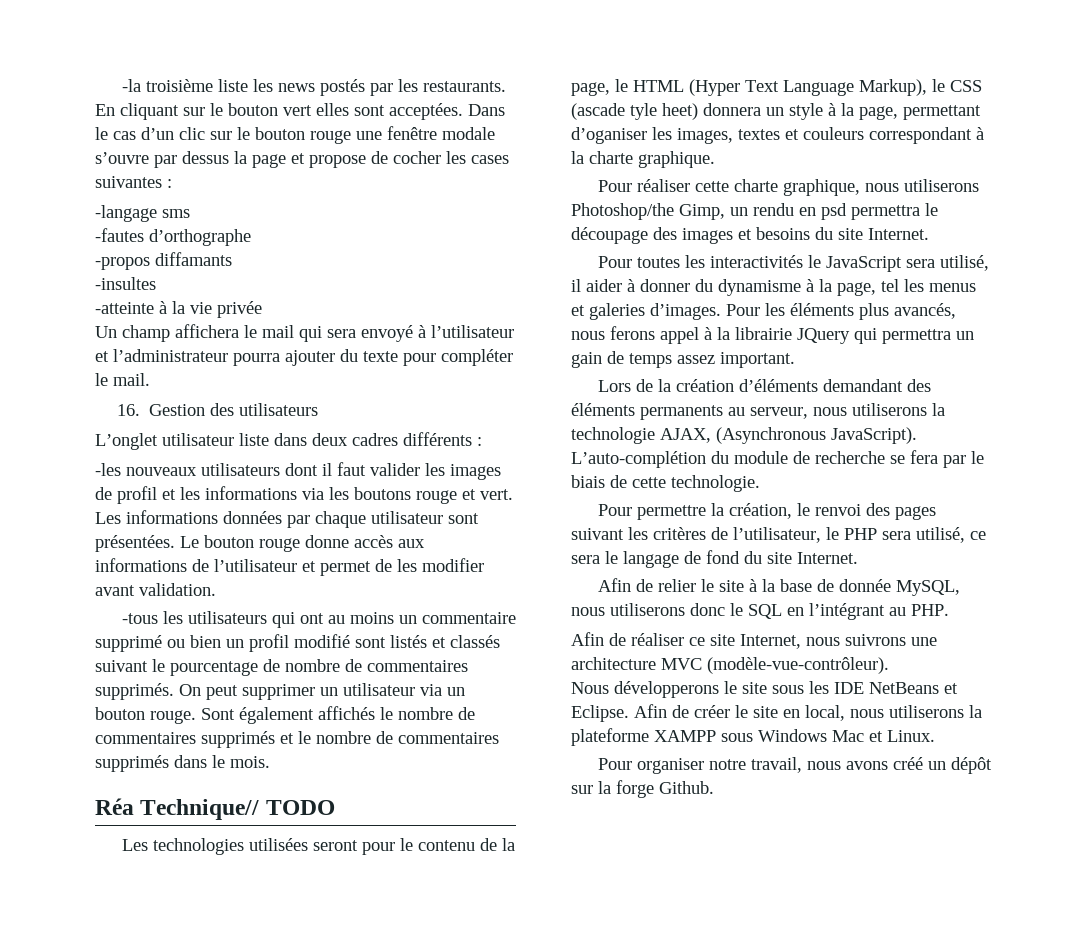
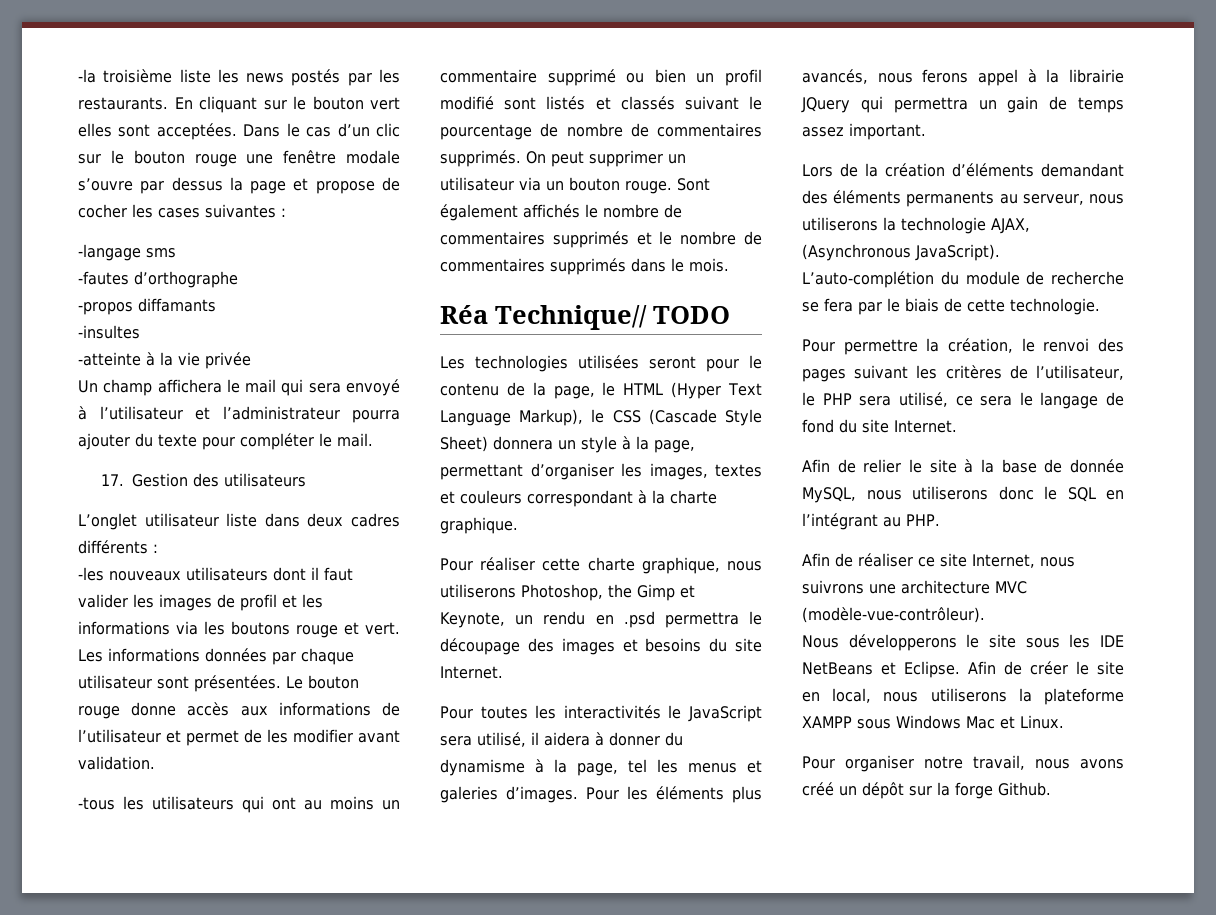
- 16. Gestion des utilisateurs
+ 17. Gestion des utilisateurs
- Les technologies utilisées seront pour le contenu de la page, le HTML (Hyper Text Language Markup), le CSS (ascade tyle heet) donnera un style à la page, permettant d’oganiser les images, textes et couleurs correspondant à la charte graphique.
+ Les technologies utilisées seront pour le contenu de la page, le HTML (Hyper Text Language Markup), le CSS (Cascade Style Sheet) donnera un style à la page, permettant d’organiser les images, textes et couleurs correspondant à la charte graphique.
- Pour réaliser cette charte graphique, nous utiliserons Photoshop/the Gimp, un rendu en psd permettra le découpage des images et besoins du site Internet.
+ Pour réaliser cette charte graphique, nous utiliserons Photoshop, the Gimp et Keynote, un rendu en .psd permettra le découpage des images et besoins du site Internet.
- Pour toutes les interactivités le JavaScript sera utilisé, il aider à donner du dynamisme à la page, tel les menus et galeries d’images.
+ Pour toutes les interactivités le JavaScript sera utilisé, il aidera à donner du dynamisme à la page, tel les menus et galeries d’images.

